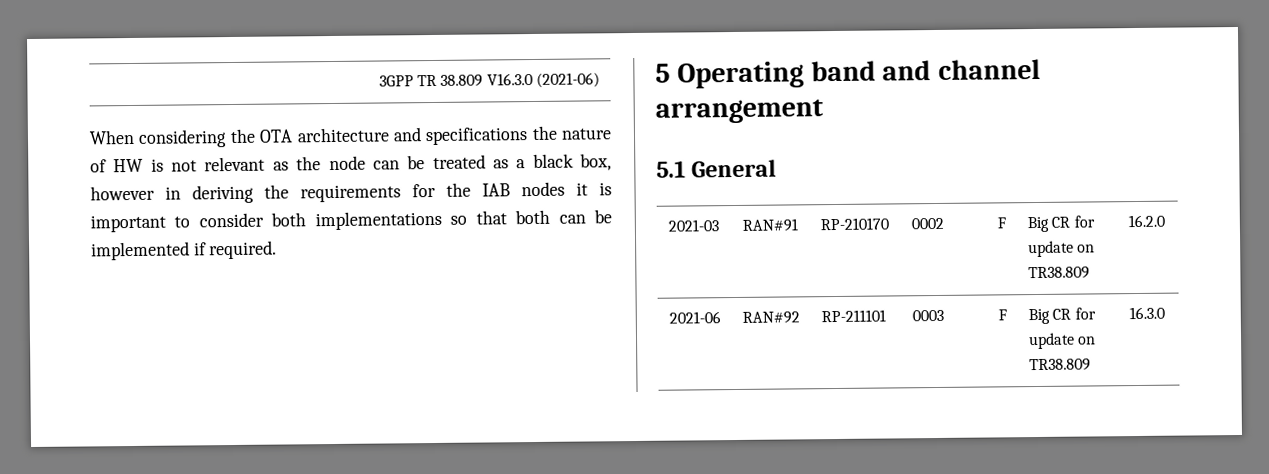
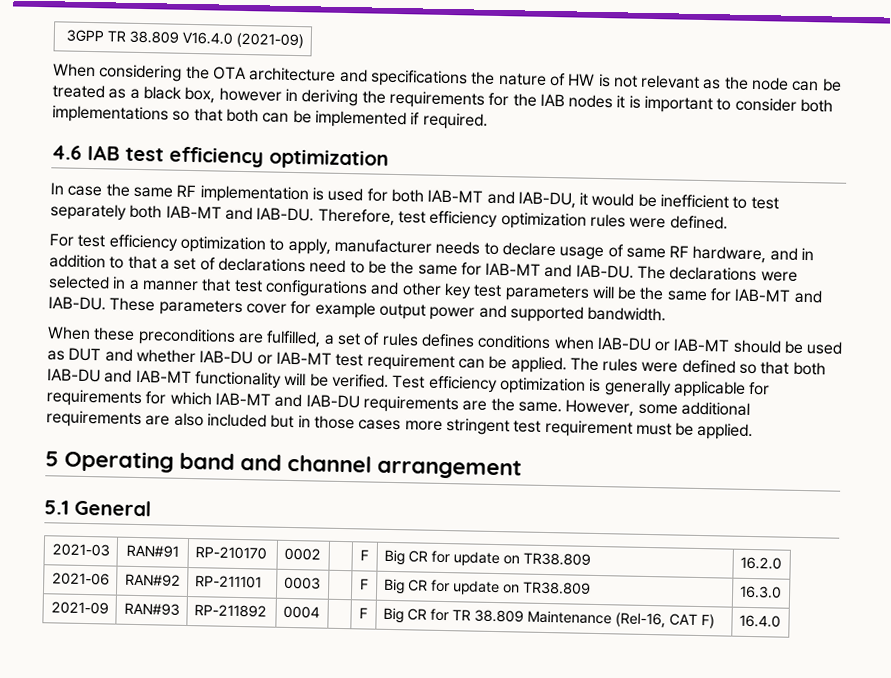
- 3GPP TR 38.809 V16.3.0 (2021-06)
+ 3GPP TR 38.809 V16.4.0 (2021-09)
+ 4.6 IAB test efficiency optimization
+ In case the same RF implementation is used for both IAB-MT and IAB-DU, it would be inefficient to test separately both IAB-MT and IAB-DU. Therefore, test efficiency optimization rules were defined.
+ For test efficiency optimization to apply, manufacturer needs to declare usage of same RF hardware, and in addition to that a set of declarations need to be the same for IAB-MT and IAB-DU. The declarations were selected in a manner that test configurations and other key test parameters will be the same for IAB-MT and IAB-DU. These parameters cover for example output power and supported bandwidth.
+ When these preconditions are fulfilled, a set of rules defines conditions when IAB-DU or IAB-MT should be used as DUT and whether IAB-DU or IAB-MT test requirement can be applied. The rules were defined so that both IAB-DU and IAB-MT functionality will be verified. Test efficiency optimization is generally applicable for requirements for which IAB-MT and IAB-DU requirements are the same. However, some additional requirements are also included but in those cases more stringent test requirement must be applied.
+ 2021-09 | RAN#93 | RP-211892 | 0004 | | F | Big CR for TR 38.809 Maintenance (Rel-16, CAT F) | 16.4.0

